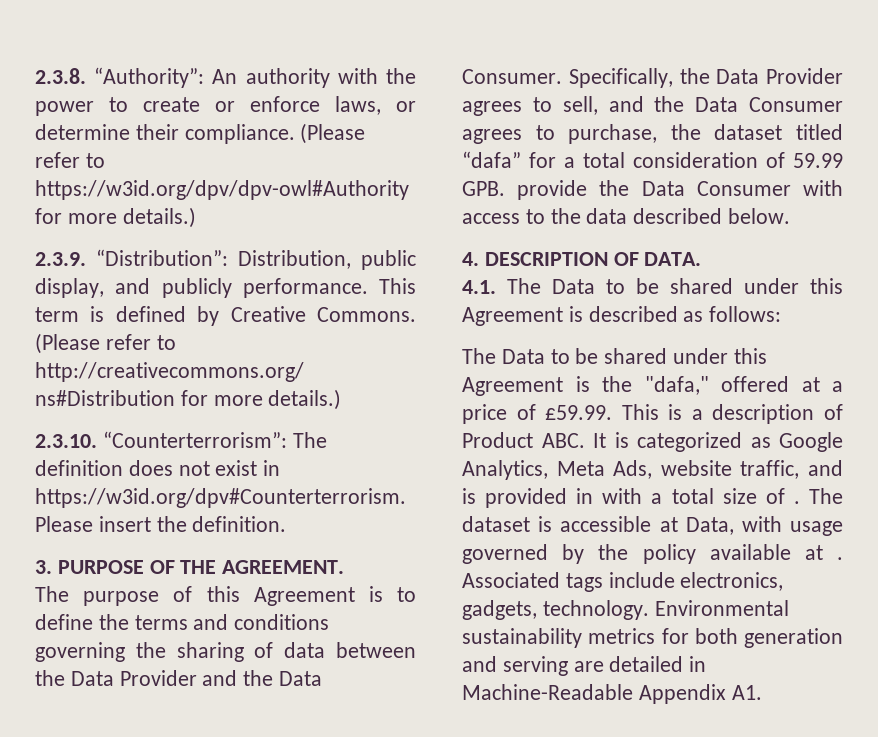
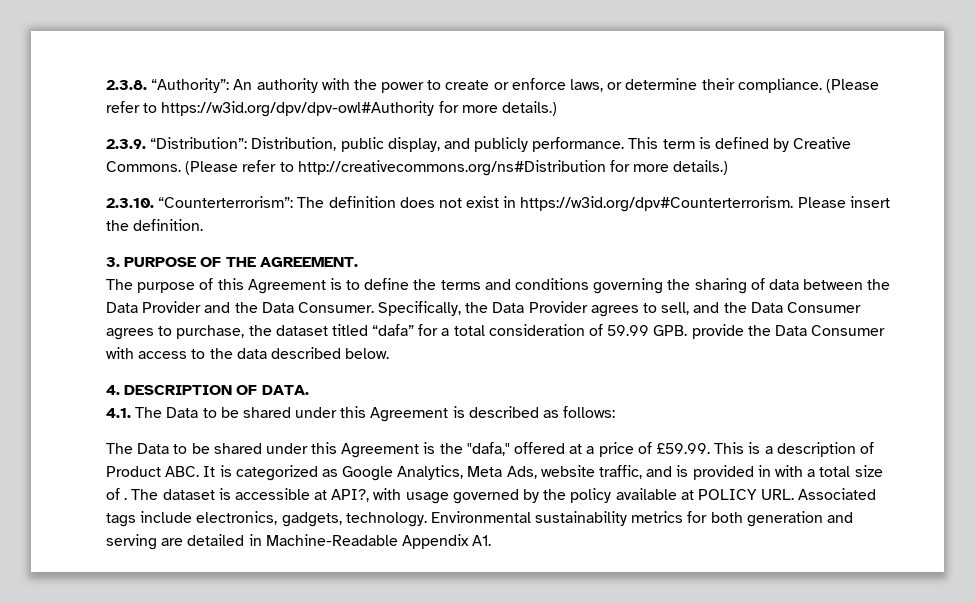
- The dataset is accessible at Data, with usage governed by the policy available at . Associated tags include electronics, gadgets, technology.
+ The dataset is accessible at API?, with usage governed by the policy available at POLICY URL. Associated tags include electronics, gadgets, technology.

